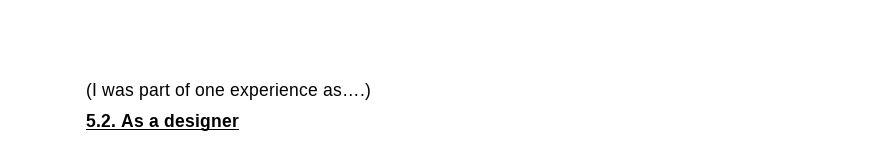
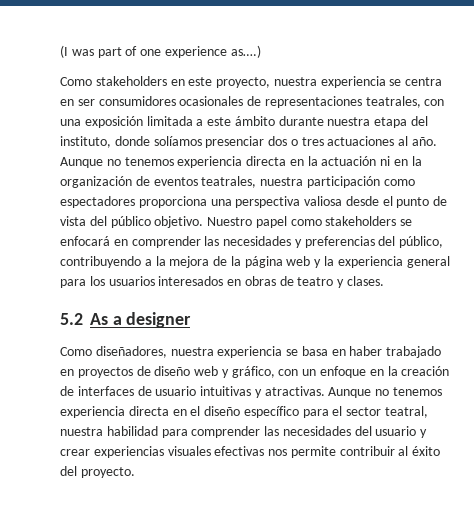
- 5.2. As a designer
+ Como stakeholders en este proyecto, nuestra experiencia se centra en ser consumidores ocasionales de representaciones teatrales, con una exposición limitada a este ámbito durante nuestra etapa del instituto, donde solíamos presenciar dos o tres actuaciones al año. Aunque no tenemos experiencia directa en la actuación ni en la organización de eventos teatrales, nuestra participación como espectadores proporciona una perspectiva valiosa desde el punto de vista del público objetivo. Nuestro papel como stakeholders se enfocará en comprender las necesidades y preferencias del público, contribuyendo a la mejora de la página web y la experiencia general para los usuarios interesados en obras de teatro y clases.
+ 5.2 As a designer
+ Como diseñadores, nuestra experiencia se basa en haber trabajado en proyectos de diseño web y gráfico, con un enfoque en la creación de interfaces de usuario intuitivas y atractivas. Aunque no tenemos experiencia directa en el diseño específico para el sector teatral, nuestra habilidad para comprender las necesidades del usuario y crear experiencias visuales efectivas nos permite contribuir al éxito del proyecto.

